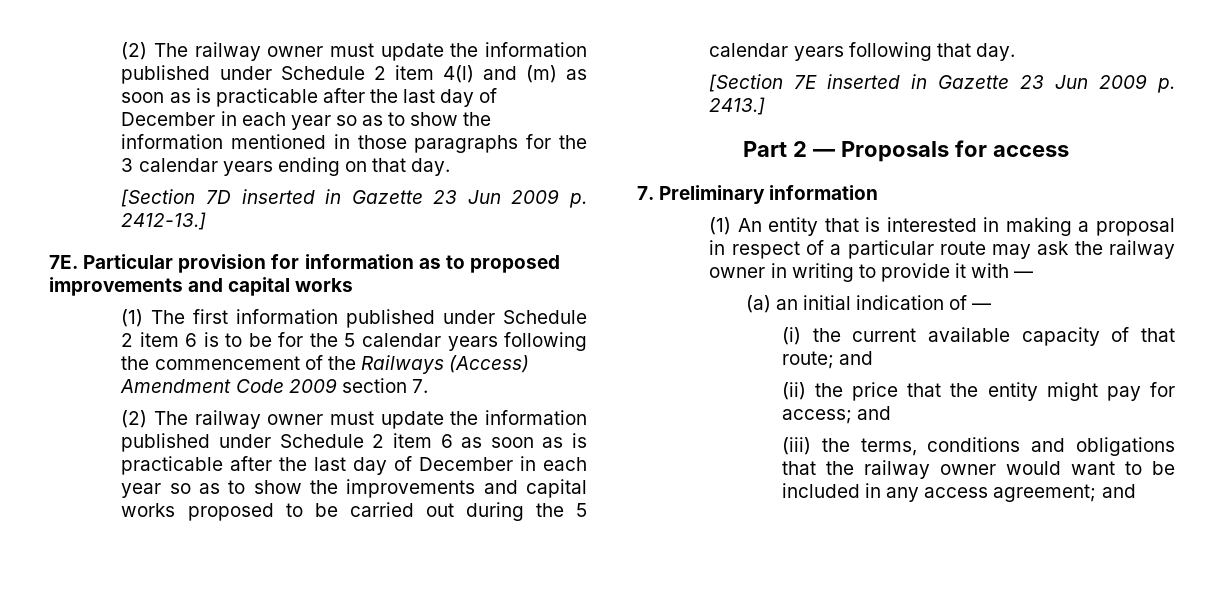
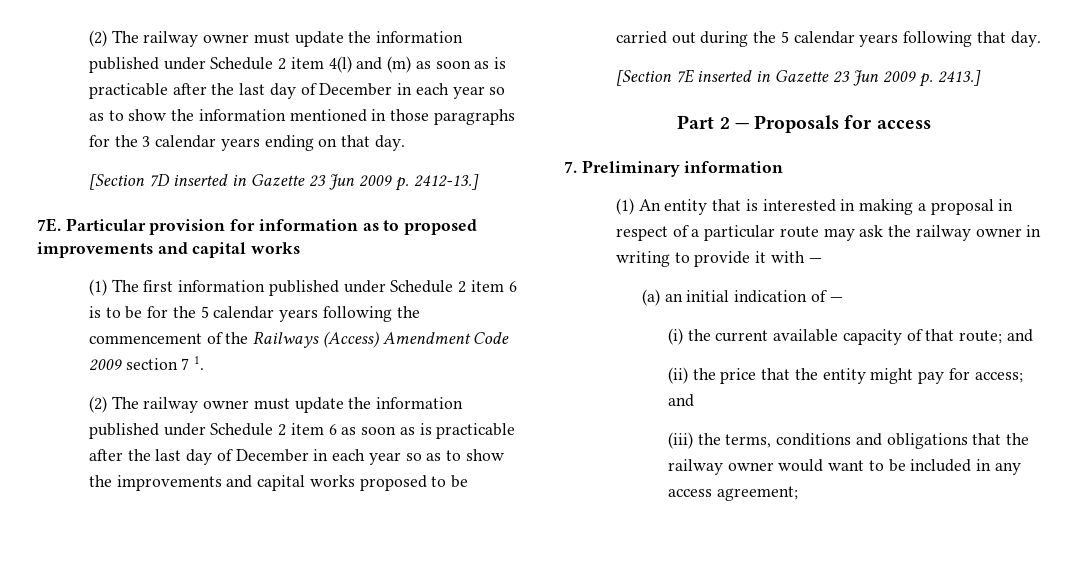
- (1) The first information published under Schedule 2 item 6 is to be for the 5 calendar years following the commencement of the Railways (Access) Amendment Code 2009 section 7.
+ (1) The first information published under Schedule 2 item 6 is to be for the 5 calendar years following the commencement of the Railways (Access) Amendment Code 2009 section 7 1.
- (iii) the terms, conditions and obligations that the railway owner would want to be included in any access agreement; and
+ (iii) the terms, conditions and obligations that the railway owner would want to be included in any access agreement;

